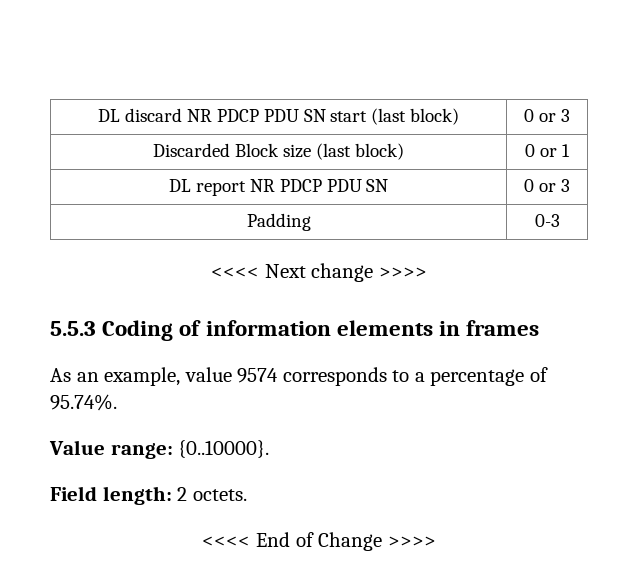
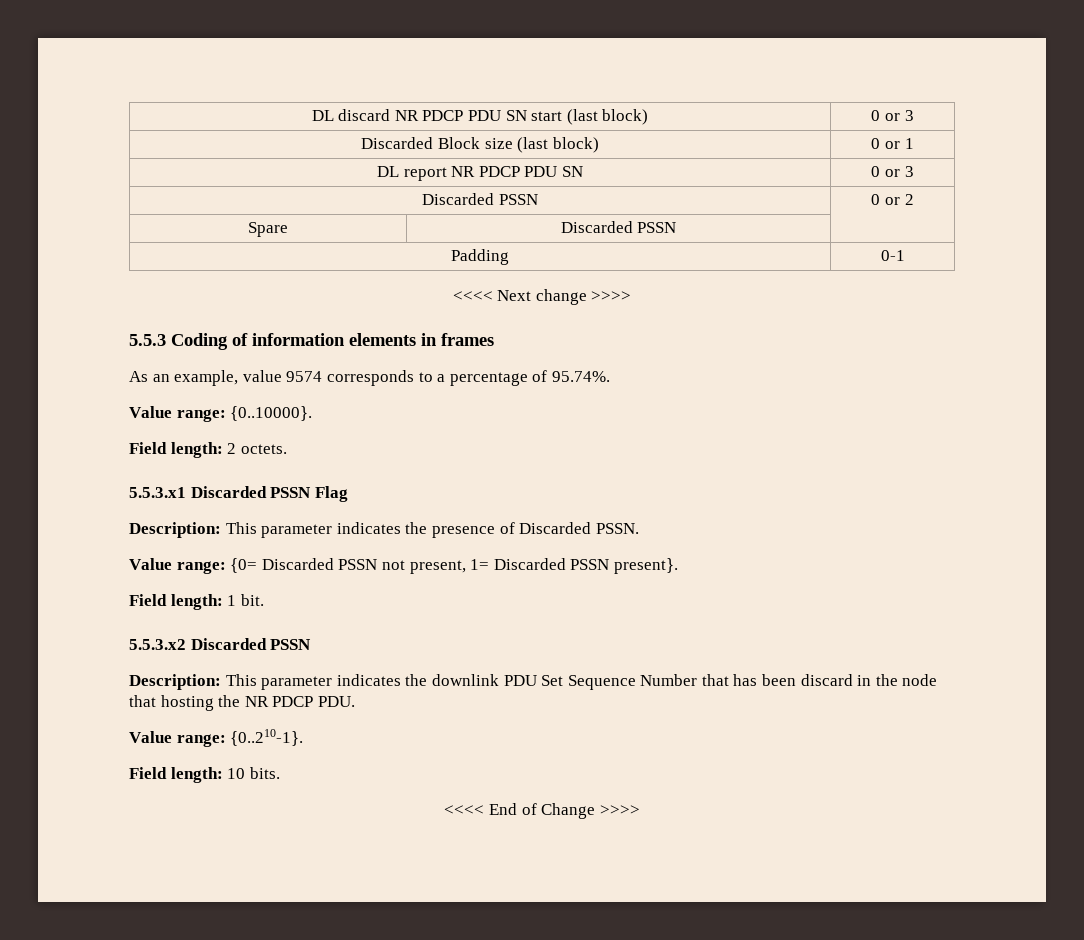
+ Discarded PSSN | 0 or 2
+ Spare | Discarded PSSN |
- Padding | 0-3
+ Padding | 0-1
+ 5.5.3.x1 Discarded PSSN Flag
+ Description: This parameter indicates the presence of Discarded PSSN.
+ Value range: {0= Discarded PSSN not present, 1= Discarded PSSN present}.
+ Field length: 1 bit.
+ 5.5.3.x2 Discarded PSSN
+ Description: This parameter indicates the downlink PDU Set Sequence Number that has been discard in the node that hosting the NR PDCP PDU.
+ Value range: {0..210-1}.
+ Field length: 10 bits.

